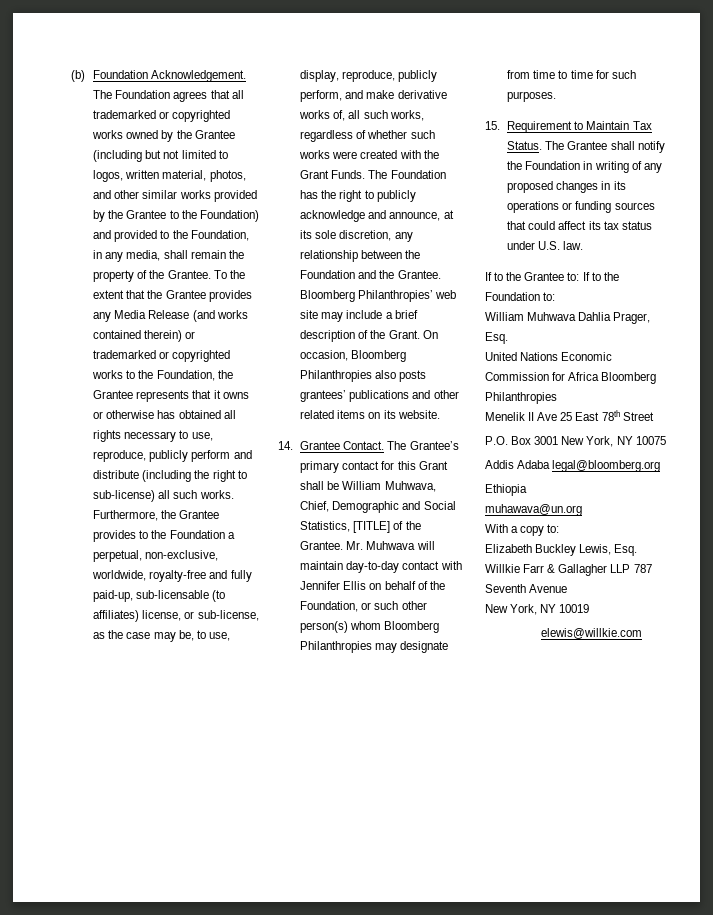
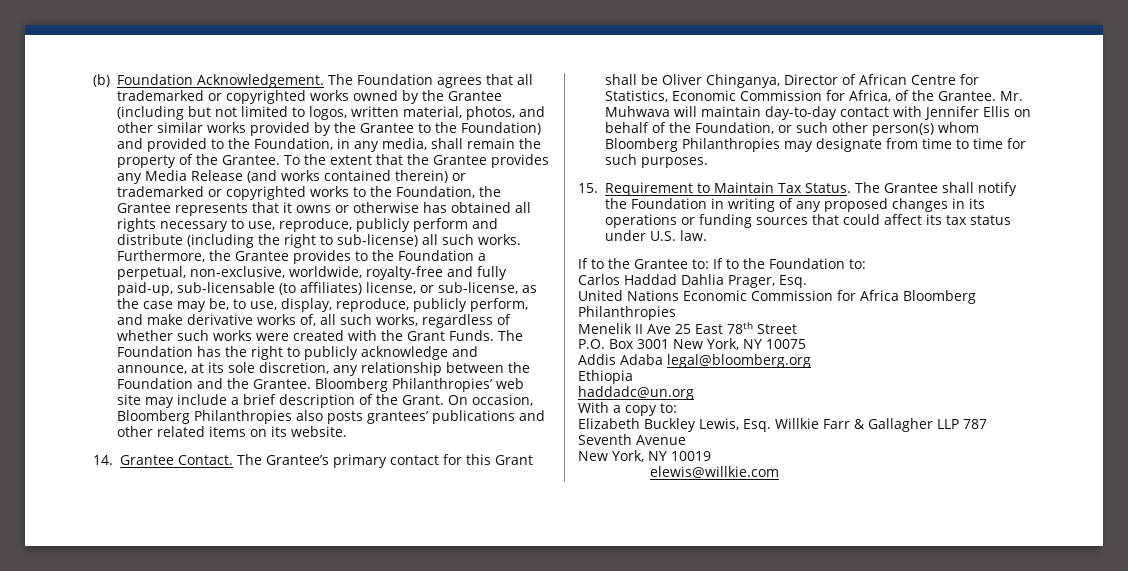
- The Grantee’s primary contact for this Grant shall be William Muhwava, Chief, Demographic and Social Statistics, [TITLE] of the Grantee.
+ The Grantee’s primary contact for this Grant shall be Oliver Chinganya, Director of African Centre for Statistics, Economic Commission for Africa, of the Grantee.
- William Muhwava Dahlia Prager, Esq.
+ Carlos Haddad Dahlia Prager, Esq.
- muhawava@un.org
+ haddadc@un.org

